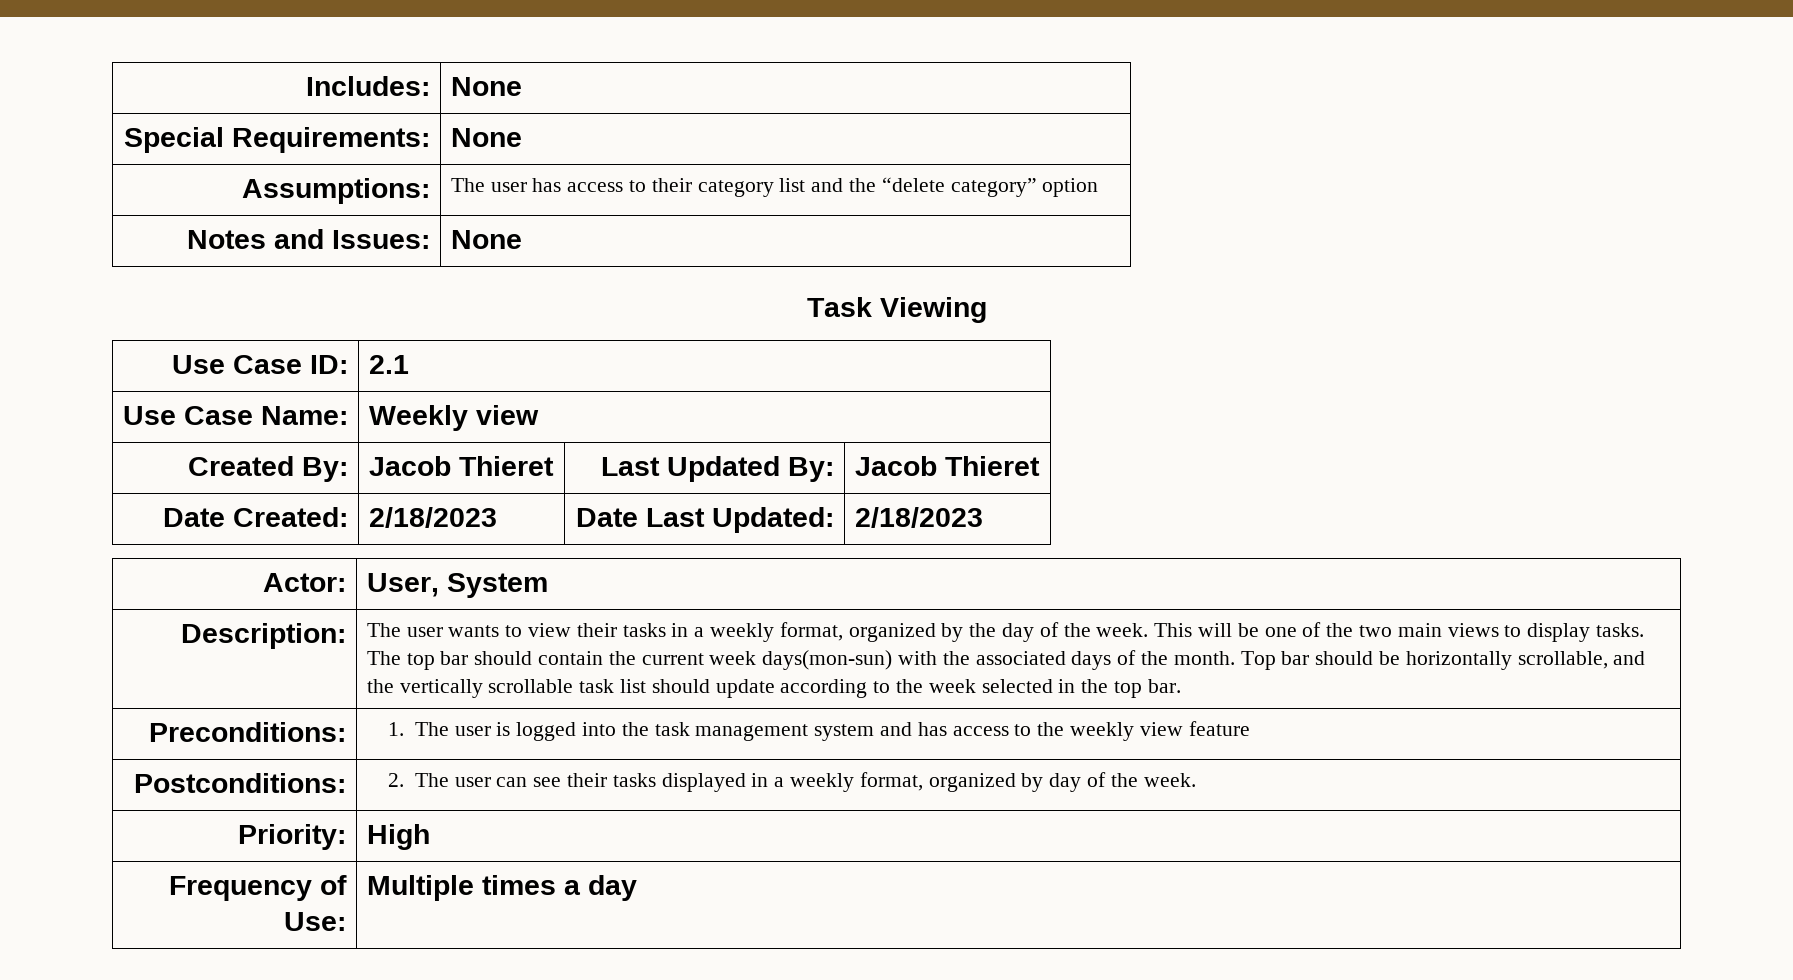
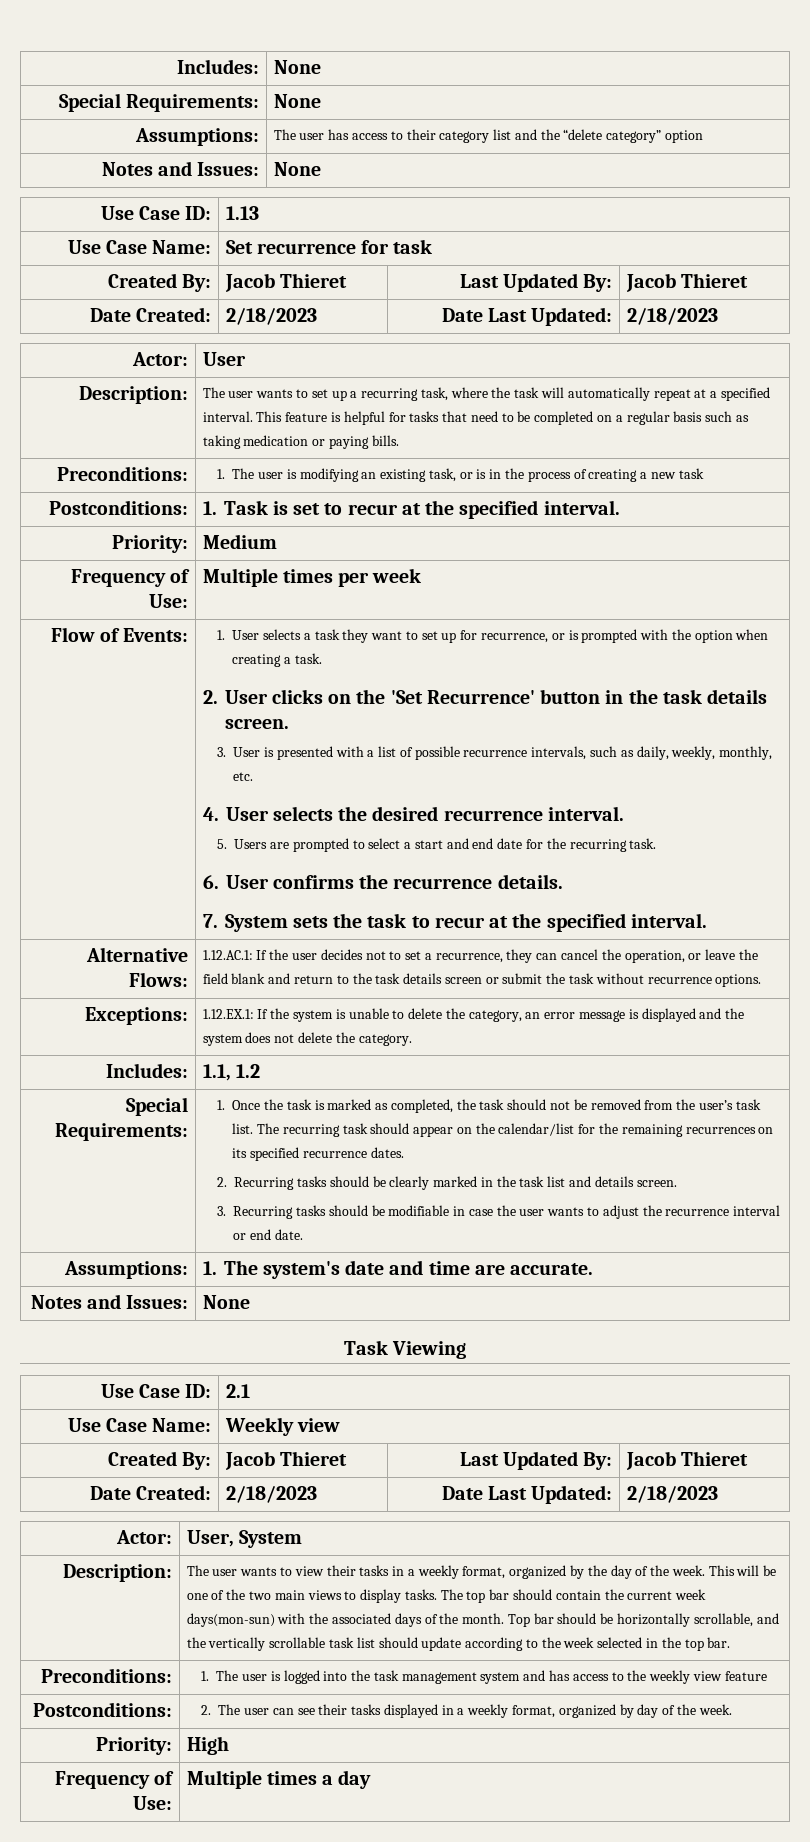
+ Use Case ID: | 1.13
+ Use Case Name: | Set recurrence for task
+ Created By: | Jacob Thieret | Last Updated By: | Jacob Thieret
+ Date Created: | 2/18/2023 | Date Last Updated: | 2/18/2023
+ Actor: | User
+ Description: | The user wants to set up a recurring task, where the task will automatically repeat at a specified interval. This feature is helpful for tasks that need to be completed on a regular basis such as taking medication or paying bills.
+ Preconditions: | 1. The user is modifying an existing task, or is in the process of creating a new task
+ Postconditions: | 1. Task is set to recur at the specified interval.
+ Priority: | Medium
+ Frequency of Use: | Multiple times per week
+ Flow of Events: | 1. User selects a task they want to set up for recurrence, or is prompted with the option when creating a task.
+ 2. User clicks on the 'Set Recurrence' button in the task details screen.
+ 3. User is presented with a list of possible recurrence intervals, such as daily, weekly, monthly, etc.
+ 4. User selects the desired recurrence interval.
+ 5. Users are prompted to select a start and end date for the recurring task.
+ 6. User confirms the recurrence details.
+ 7. System sets the task to recur at the specified interval.
+ Alternative Flows: | 1.12.AC.1: If the user decides not to set a recurrence, they can cancel the operation, or leave the field blank and return to the task details screen or submit the task without recurrence options.
+ Exceptions: | 1.12.EX.1: If the system is unable to delete the category, an error message is displayed and the system does not delete the category.
+ Includes: | 1.1, 1.2
+ Special Requirements: | 1. Once the task is marked as completed, the task should not be removed from the user’s task list. The recurring task should appear on the calendar/list for the remaining recurrences on its specified recurrence dates.
+ 2. Recurring tasks should be clearly marked in the task list and details screen.
+ 3. Recurring tasks should be modifiable in case the user wants to adjust the recurrence interval or end date.
+ Assumptions: | 1. The system's date and time are accurate.
+ Notes and Issues: | None

